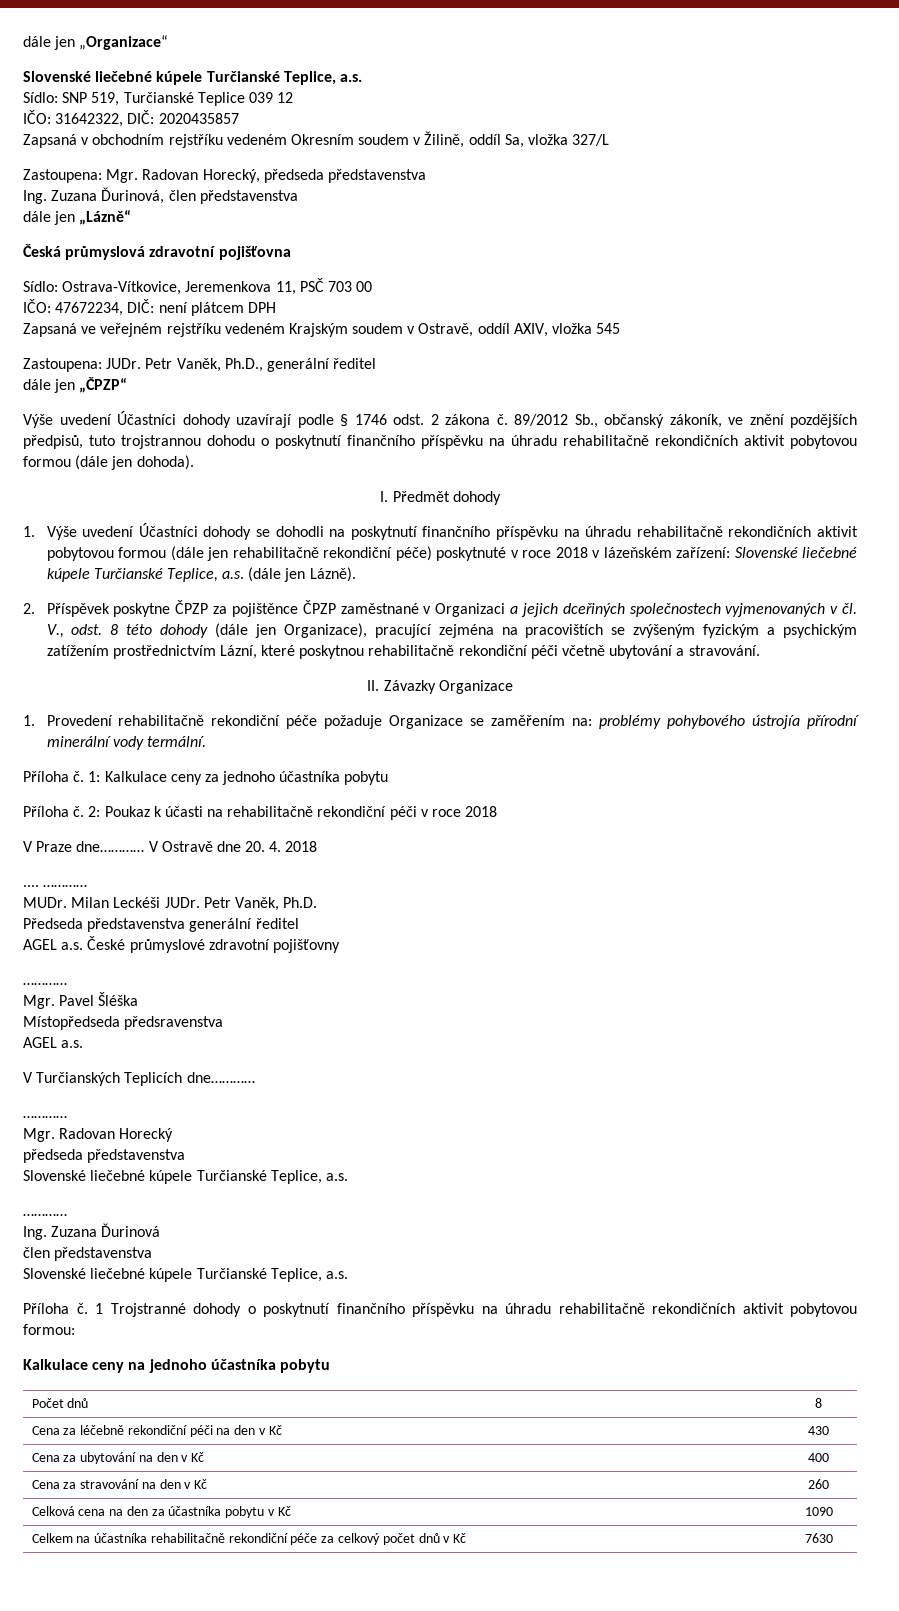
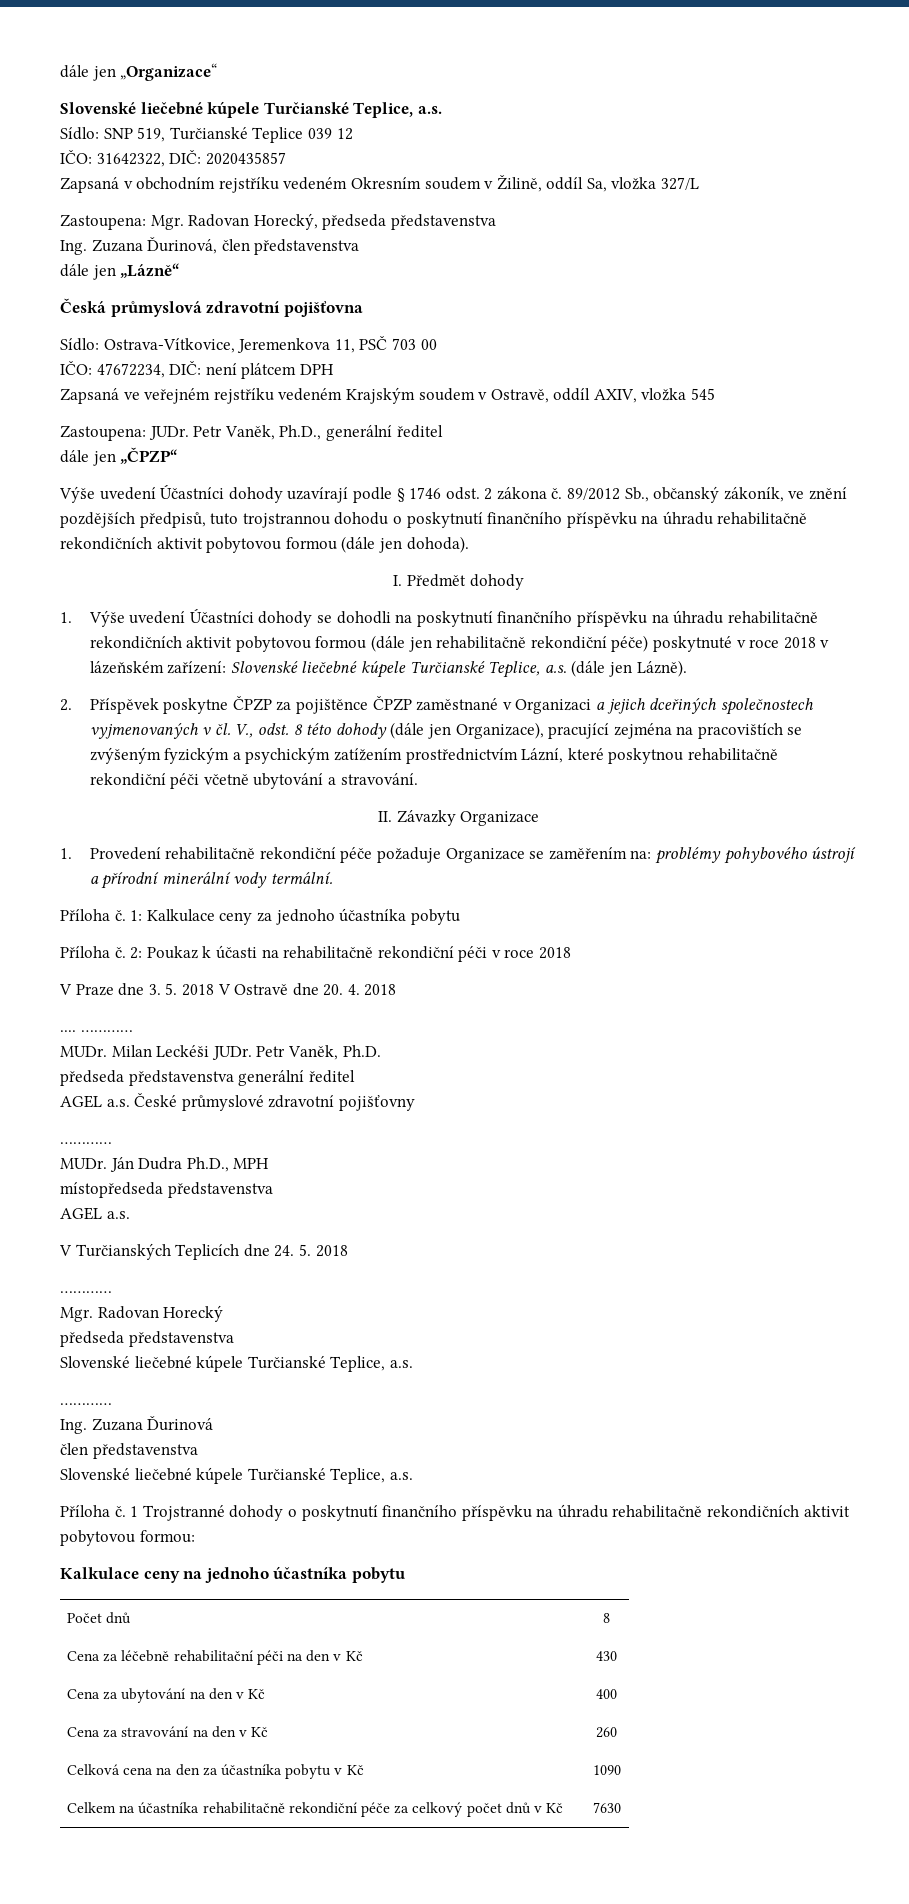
- 1. Provedení rehabilitačně rekondiční péče požaduje Organizace se zaměřením na: problémy pohybového ústrojía přírodní minerální vody termální.
+ 1. Provedení rehabilitačně rekondiční péče požaduje Organizace se zaměřením na: problémy pohybového ústrojí a přírodní minerální vody termální.
- V Praze dne………… V Ostravě dne 20. 4. 2018
+ V Praze dne 3. 5. 2018 V Ostravě dne 20. 4. 2018
- Předseda představenstva generální ředitel
+ předseda představenstva generální ředitel
- Mgr. Pavel Šléška
- Místopředseda předsravenstva
+ MUDr. Ján Dudra Ph.D., MPH
+ místopředseda představenstva
- V Turčianských Teplicích dne…………
+ V Turčianských Teplicích dne 24. 5. 2018
- Cena za léčebně rekondiční péči na den v Kč | 430
+ Cena za léčebně rehabilitační péči na den v Kč | 430

